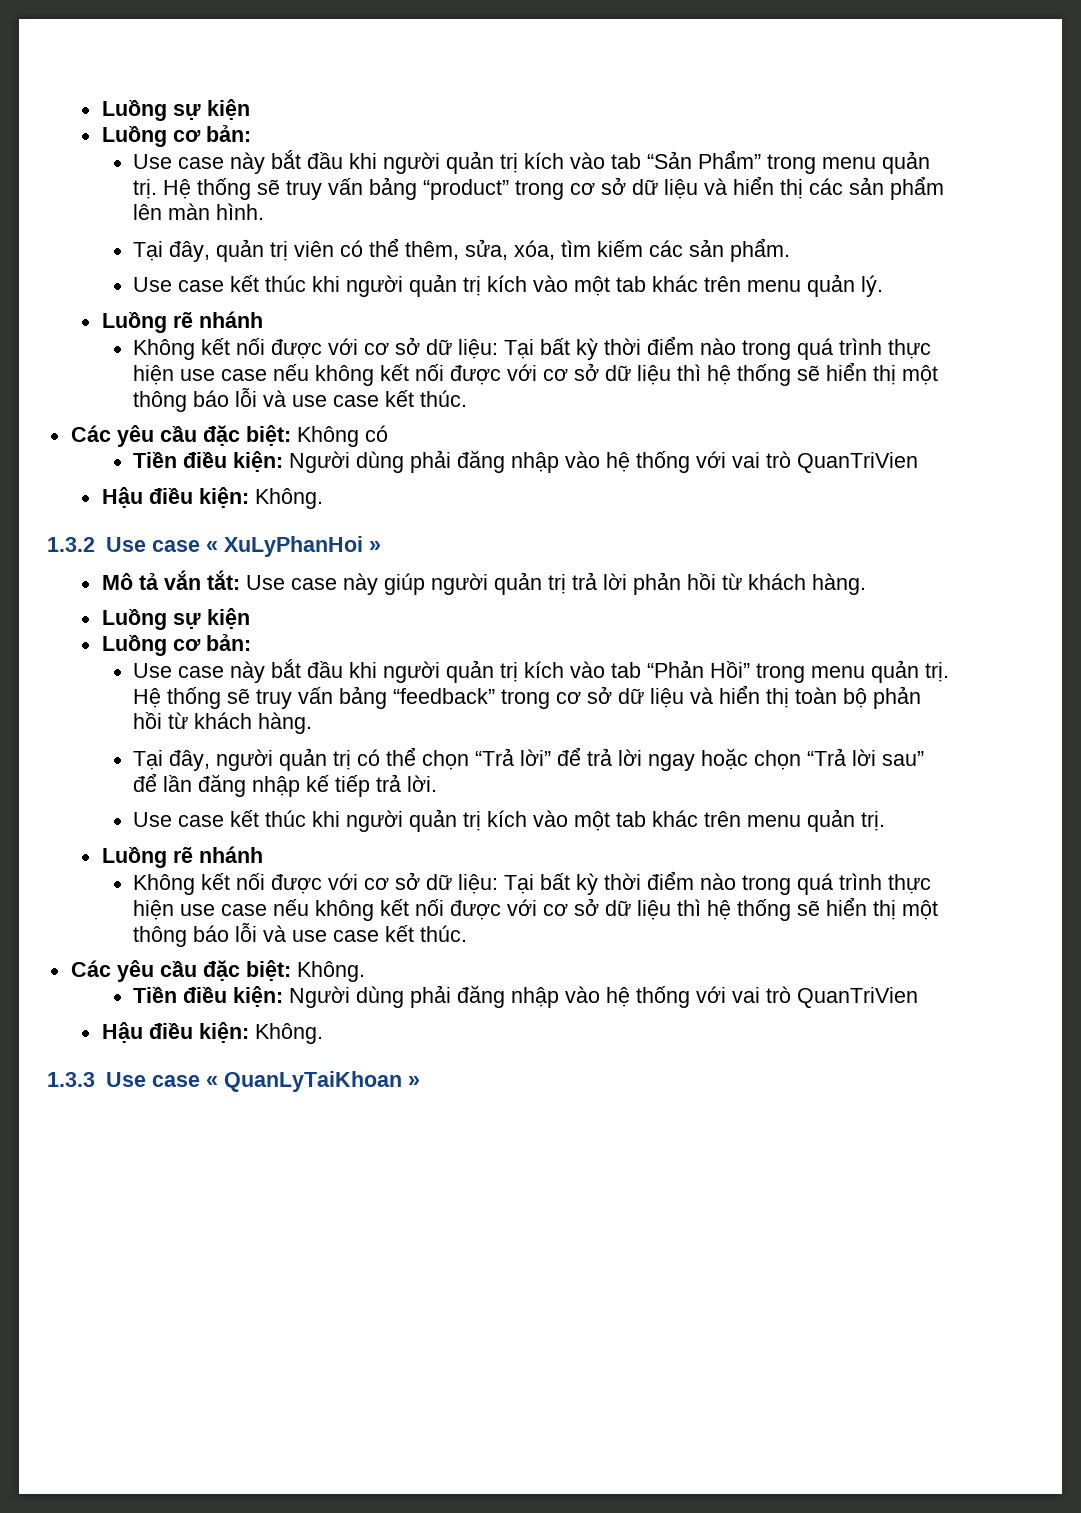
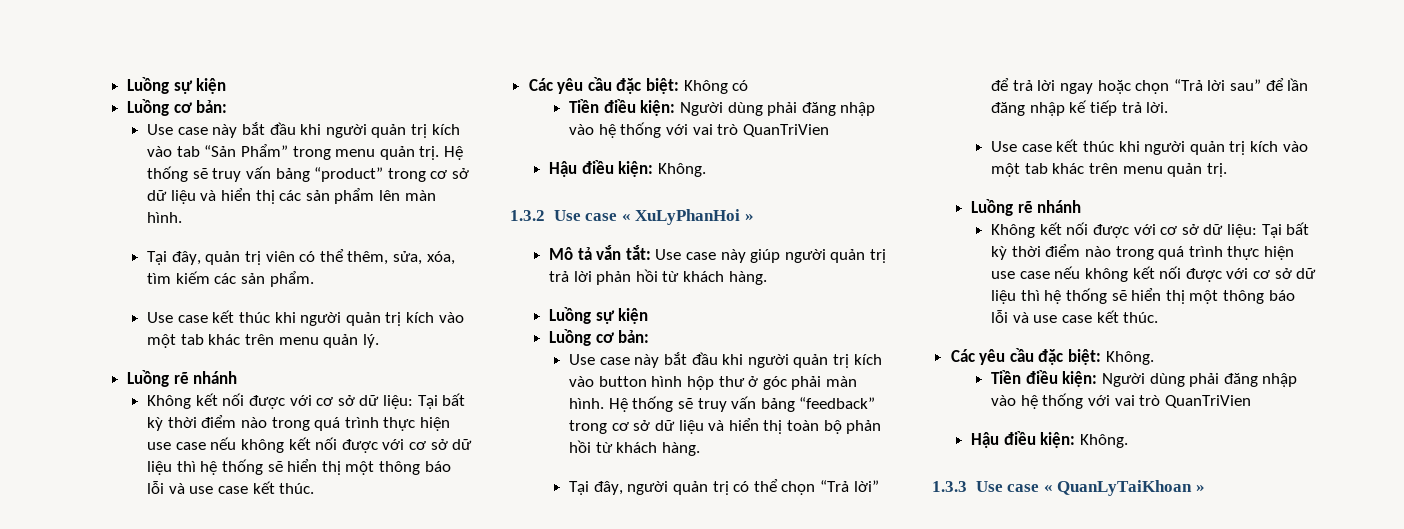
- Use case này bắt đầu khi người quản trị kích vào tab “Phản Hồi” trong menu quản trị.
+ Use case này bắt đầu khi người quản trị kích vào button hình hộp thư ở góc phải màn hình.

